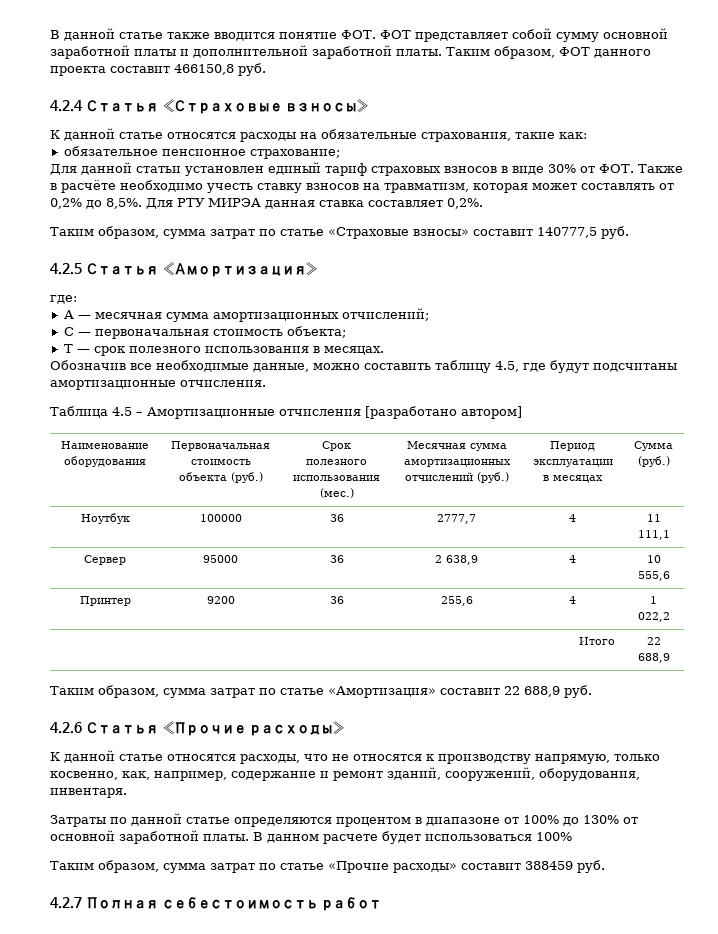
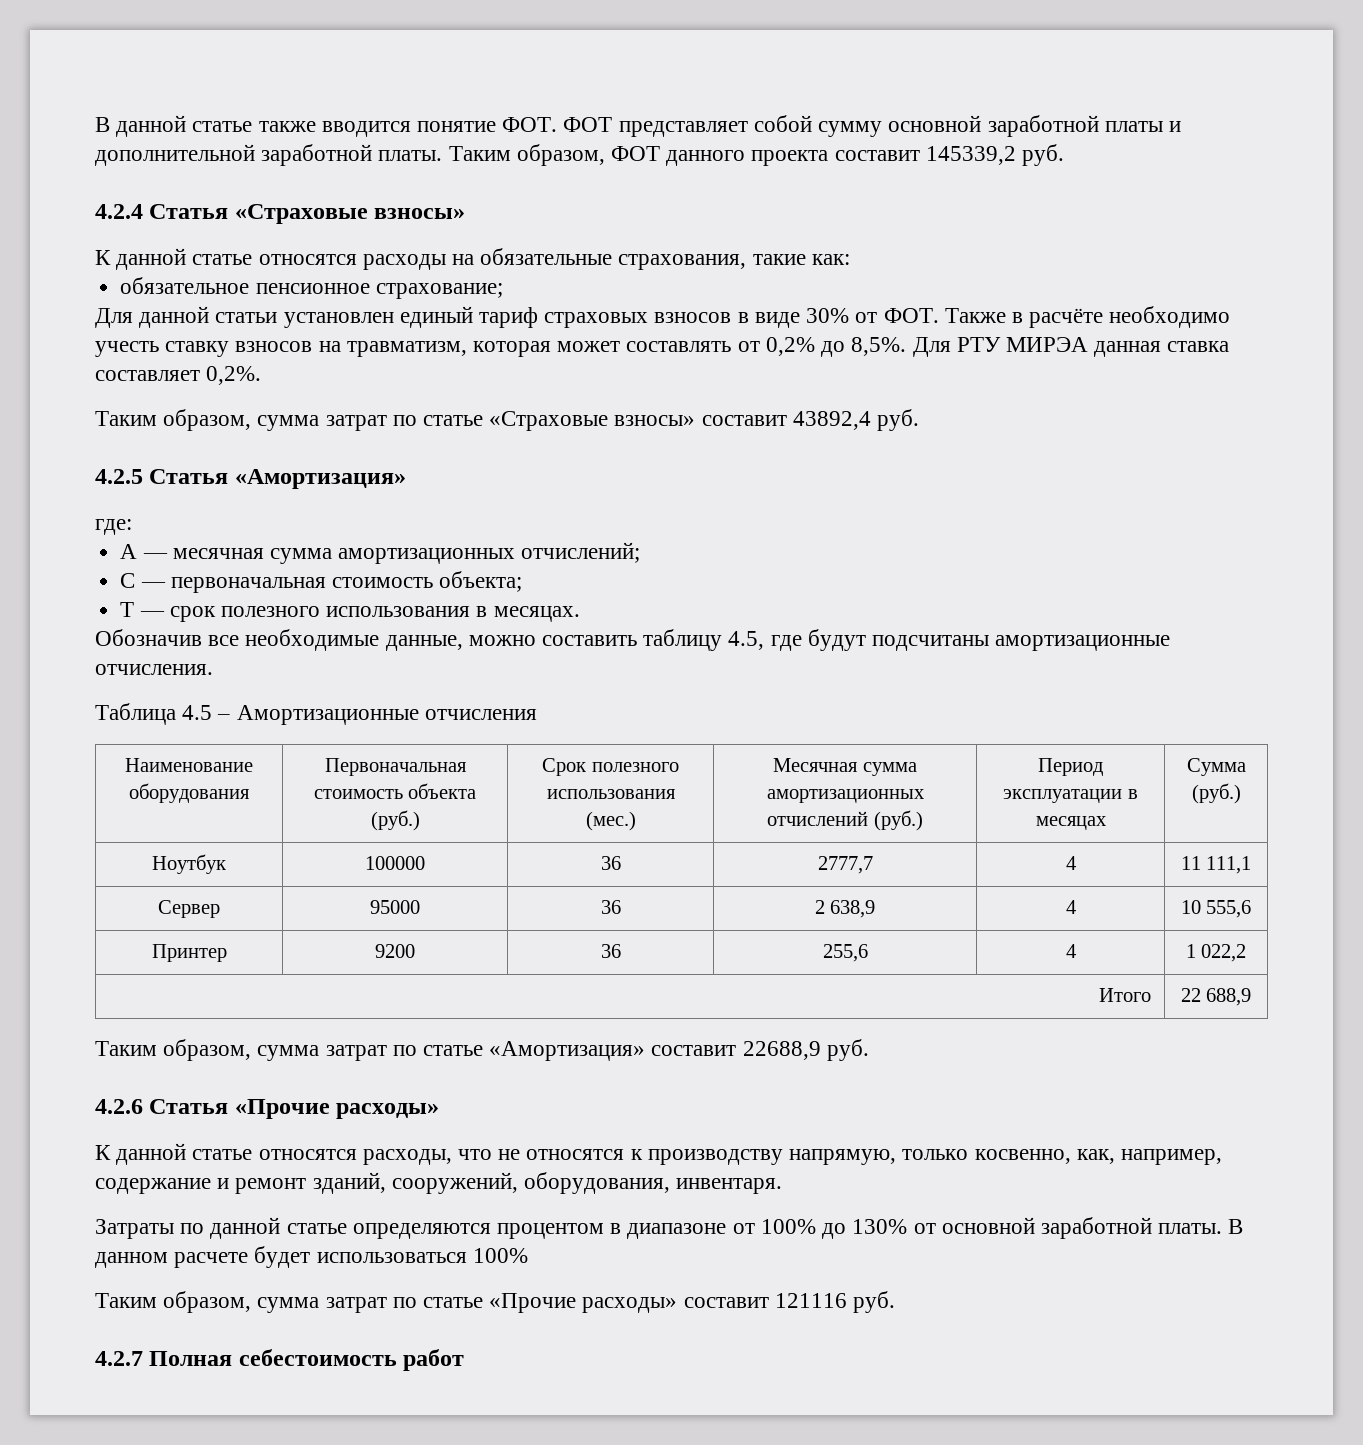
- Таким образом, ФОТ данного проекта составит 466150,8 руб.
+ Таким образом, ФОТ данного проекта составит 145339,2 руб.
- Таким образом, сумма затрат по статье «Страховые взносы» составит 140777,5 руб.
+ Таким образом, сумма затрат по статье «Страховые взносы» составит 43892,4 руб.
- Таблица 4.5 – Амортизационные отчисления [разработано автором]
+ Таблица 4.5 – Амортизационные отчисления
- Таким образом, сумма затрат по статье «Амортизация» составит 22 688,9 руб.
+ Таким образом, сумма затрат по статье «Амортизация» составит 22688,9 руб.
- Таким образом, сумма затрат по статье «Прочие расходы» составит 388459 руб.
+ Таким образом, сумма затрат по статье «Прочие расходы» составит 121116 руб.

